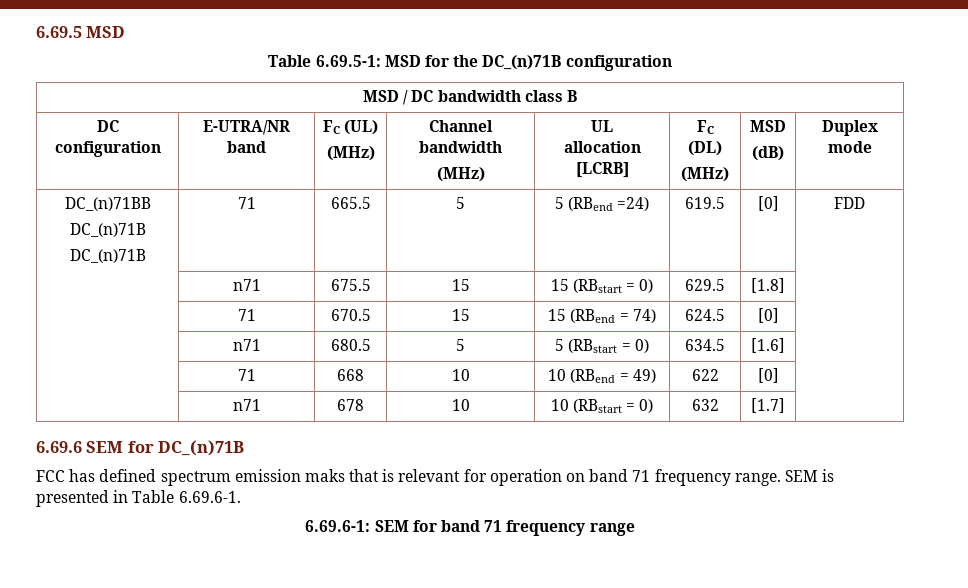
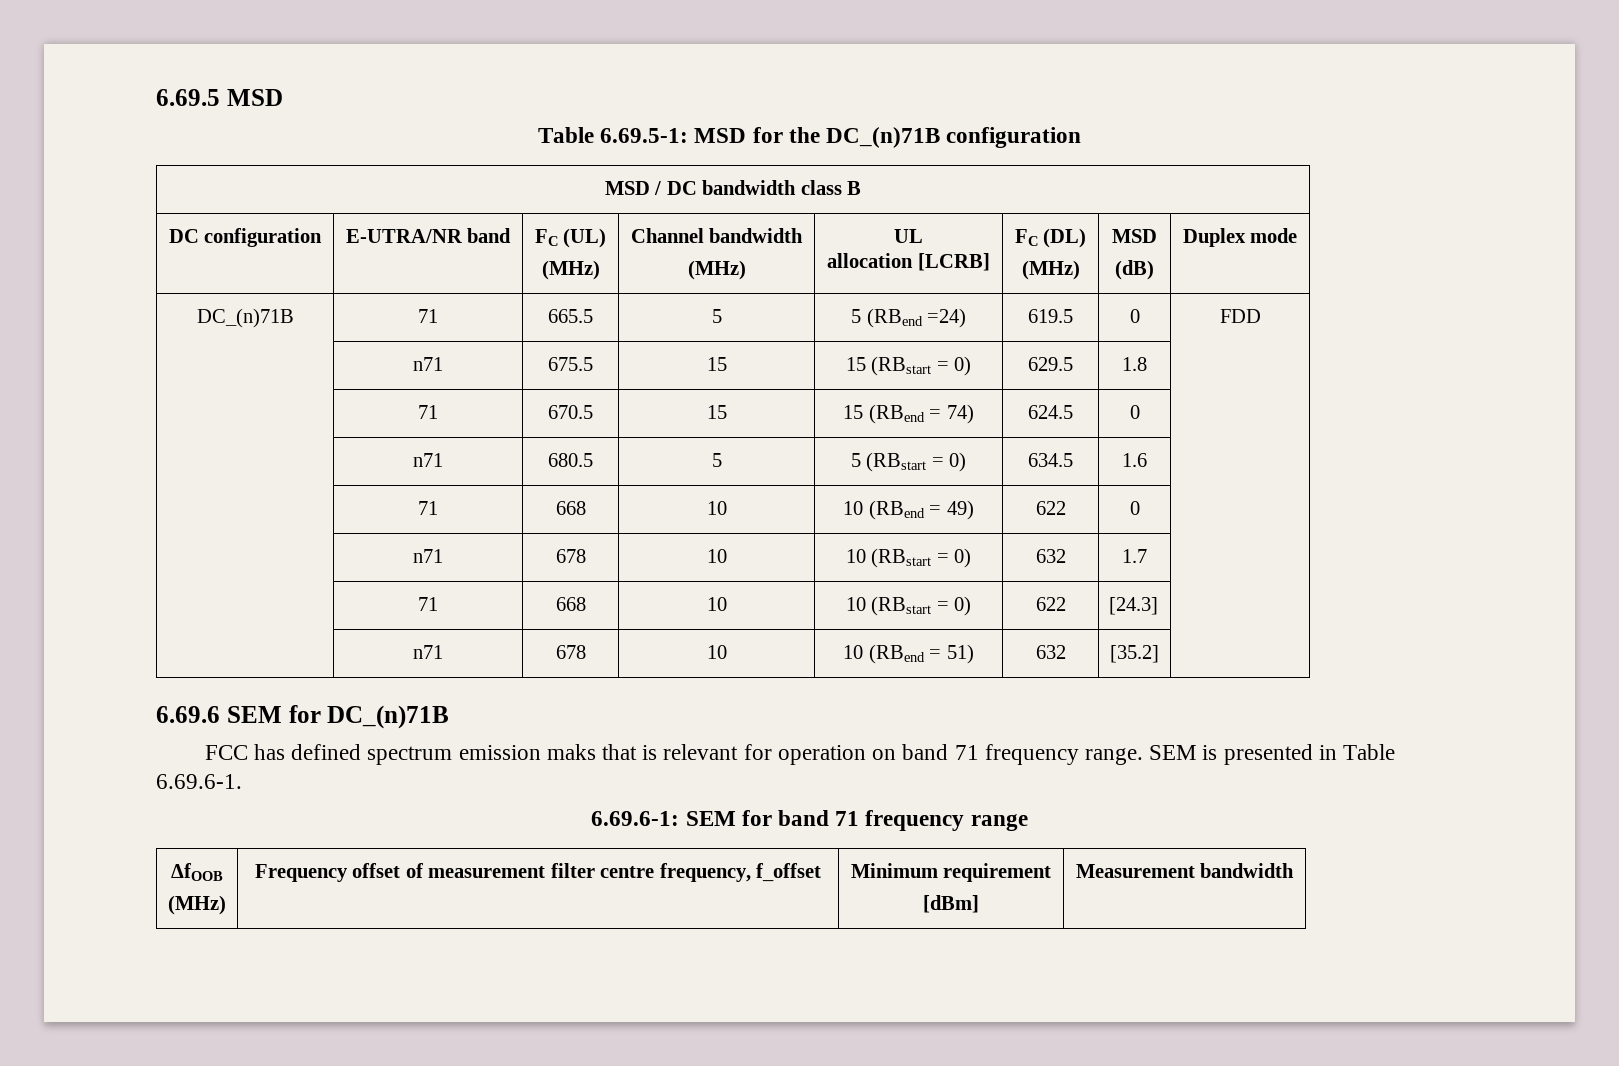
- DC_(n)71BB
- DC_(n)71B
- DC_(n)71B | 71 | 665.5 | 5 | 5 (RBend =24) | 619.5 | [0] | FDD
+ DC_(n)71B | 71 | 665.5 | 5 | 5 (RBend =24) | 619.5 | 0 | FDD
- | n71 | 675.5 | 15 | 15 (RBstart = 0) | 629.5 | [1.8] |
+ | n71 | 675.5 | 15 | 15 (RBstart = 0) | 629.5 | 1.8 |
- | 71 | 670.5 | 15 | 15 (RBend = 74) | 624.5 | [0] |
+ | 71 | 670.5 | 15 | 15 (RBend = 74) | 624.5 | 0 |
- | n71 | 680.5 | 5 | 5 (RBstart = 0) | 634.5 | [1.6] |
+ | n71 | 680.5 | 5 | 5 (RBstart = 0) | 634.5 | 1.6 |
- | 71 | 668 | 10 | 10 (RBend = 49) | 622 | [0] |
+ | 71 | 668 | 10 | 10 (RBend = 49) | 622 | 0 |
- | n71 | 678 | 10 | 10 (RBstart = 0) | 632 | [1.7] |
+ | n71 | 678 | 10 | 10 (RBstart = 0) | 632 | 1.7 |
+ | 71 | 668 | 10 | 10 (RBstart = 0) | 622 | [24.3] |
+ | n71 | 678 | 10 | 10 (RBend = 51) | 632 | [35.2] |
+ ΔfOOB
+ (MHz) | Frequency offset of measurement filter centre frequency, f_offset | Minimum requirement
+ [dBm] | Measurement bandwidth

